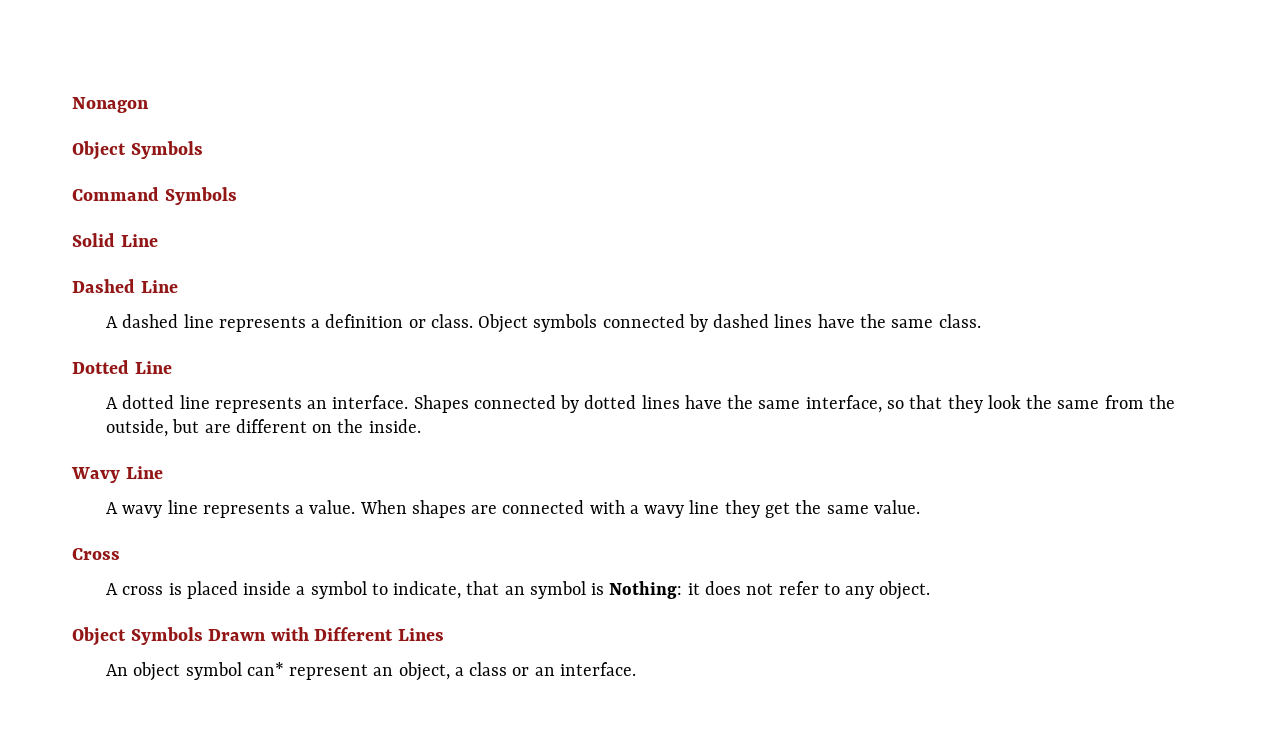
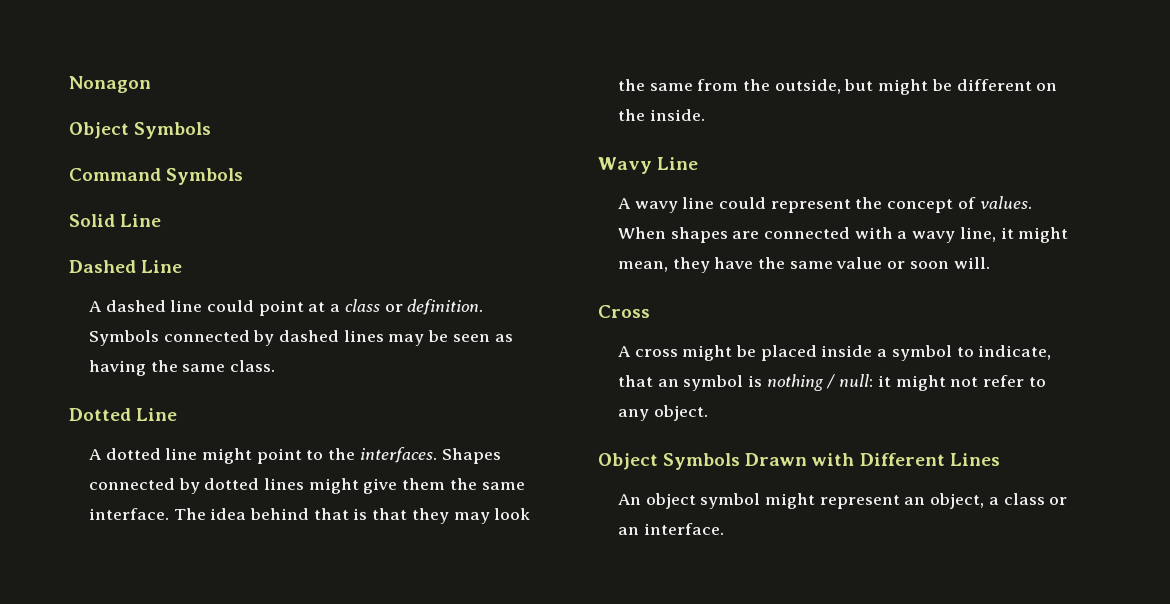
- A dashed line represents a definition or class. Object symbols connected by dashed lines have the same class.
+ A dashed line could point at a class or definition. Symbols connected by dashed lines may be seen as having the same class.
- A dotted line represents an interface.
+ A dotted line might point to the interfaces.
- Shapes connected by dotted lines have the same interface, so that they look the same from the outside, but are different on the inside.
+ Shapes connected by dotted lines might give them the same interface. The idea behind that is that they may look the same from the outside, but might be different on the inside.
- A wavy line represents a value.
+ A wavy line could represent the concept of values.
- When shapes are connected with a wavy line they get the same value.
+ When shapes are connected with a wavy line, it might mean, they have the same value or soon will.
- A cross is placed inside a symbol to indicate, that an symbol is Nothing: it does not refer to any object.
+ A cross might be placed inside a symbol to indicate, that an symbol is nothing / null: it might not refer to any object.
- An object symbol can* represent an object, a class or an interface.
+ An object symbol might represent an object, a class or an interface.

